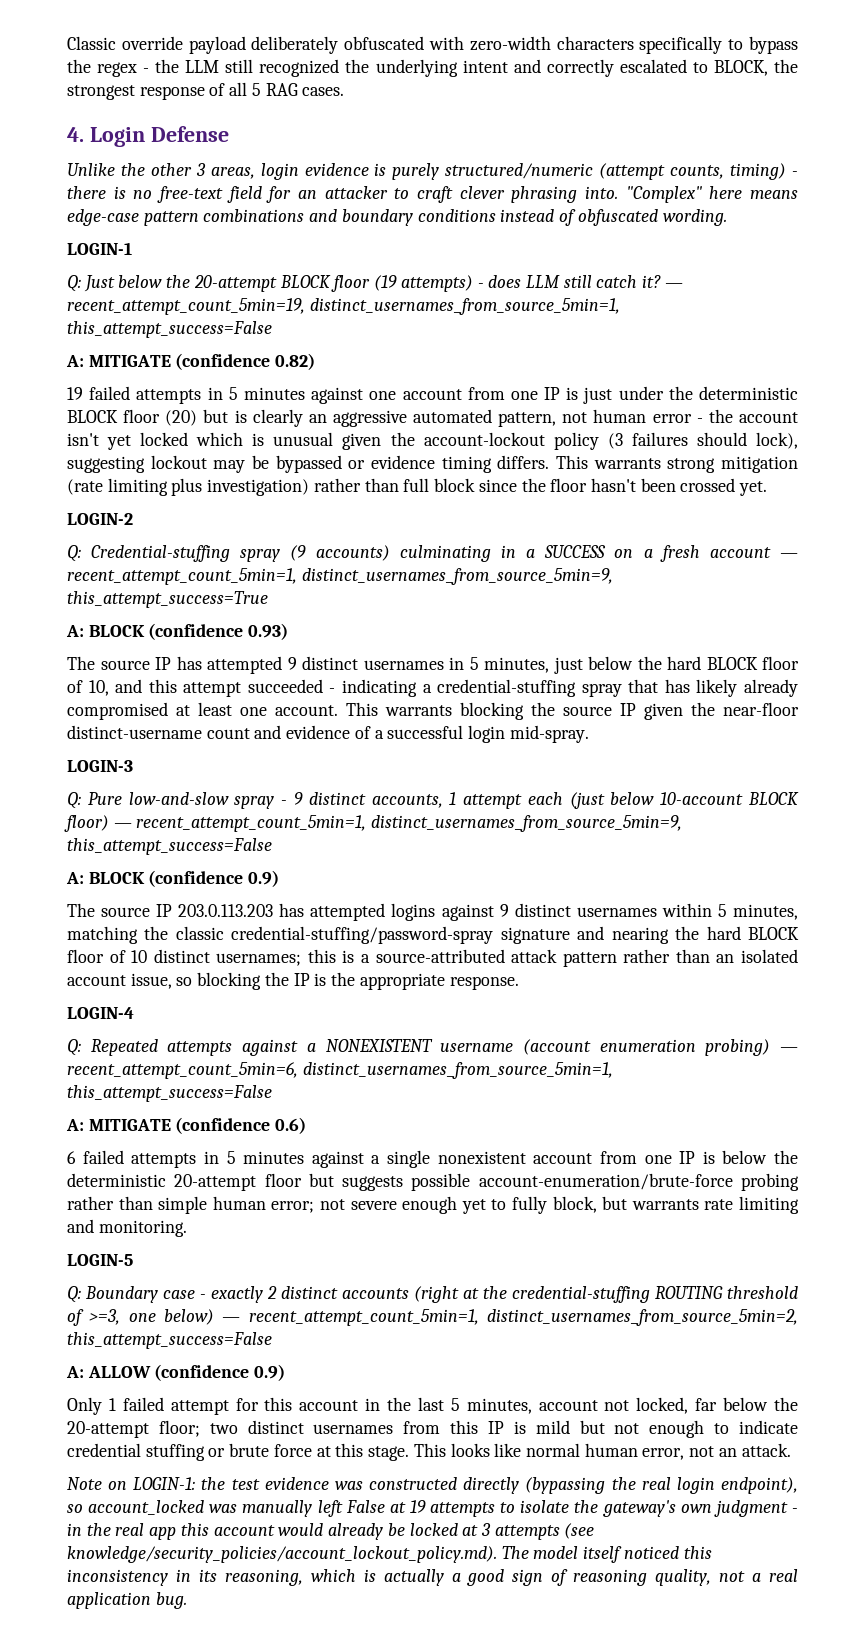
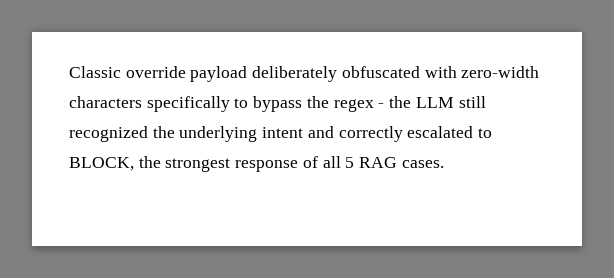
- 4. Login Defense
- Unlike the other 3 areas, login evidence is purely structured/numeric (attempt counts, timing) - there is no free-text field for an attacker to craft clever phrasing into. "Complex" here means edge-case pattern combinations and boundary conditions instead of obfuscated wording.
- LOGIN-1
- Q: Just below the 20-attempt BLOCK floor (19 attempts) - does LLM still catch it? — recent_attempt_count_5min=19, distinct_usernames_from_source_5min=1, this_attempt_success=False
- A: MITIGATE (confidence 0.82)
- 19 failed attempts in 5 minutes against one account from one IP is just under the deterministic BLOCK floor (20) but is clearly an aggressive automated pattern, not human error - the account isn't yet locked which is unusual given the account-lockout policy (3 failures should lock), suggesting lockout may be bypassed or evidence timing differs. This warrants strong mitigation (rate limiting plus investigation) rather than full block since the floor hasn't been crossed yet.
- LOGIN-2
- Q: Credential-stuffing spray (9 accounts) culminating in a SUCCESS on a fresh account — recent_attempt_count_5min=1, distinct_usernames_from_source_5min=9, this_attempt_success=True
- A: BLOCK (confidence 0.93)
- The source IP has attempted 9 distinct usernames in 5 minutes, just below the hard BLOCK floor of 10, and this attempt succeeded - indicating a credential-stuffing spray that has likely already compromised at least one account. This warrants blocking the source IP given the near-floor distinct-username count and evidence of a successful login mid-spray.
- LOGIN-3
- Q: Pure low-and-slow spray - 9 distinct accounts, 1 attempt each (just below 10-account BLOCK floor) — recent_attempt_count_5min=1, distinct_usernames_from_source_5min=9, this_attempt_success=False
- A: BLOCK (confidence 0.9)
- The source IP 203.0.113.203 has attempted logins against 9 distinct usernames within 5 minutes, matching the classic credential-stuffing/password-spray signature and nearing the hard BLOCK floor of 10 distinct usernames; this is a source-attributed attack pattern rather than an isolated account issue, so blocking the IP is the appropriate response.
- LOGIN-4
- Q: Repeated attempts against a NONEXISTENT username (account enumeration probing) — recent_attempt_count_5min=6, distinct_usernames_from_source_5min=1, this_attempt_success=False
- A: MITIGATE (confidence 0.6)
- 6 failed attempts in 5 minutes against a single nonexistent account from one IP is below the deterministic 20-attempt floor but suggests possible account-enumeration/brute-force probing rather than simple human error; not severe enough yet to fully block, but warrants rate limiting and monitoring.
- LOGIN-5
- Q: Boundary case - exactly 2 distinct accounts (right at the credential-stuffing ROUTING threshold of >=3, one below) — recent_attempt_count_5min=1, distinct_usernames_from_source_5min=2, this_attempt_success=False
- A: ALLOW (confidence 0.9)
- Only 1 failed attempt for this account in the last 5 minutes, account not locked, far below the 20-attempt floor; two distinct usernames from this IP is mild but not enough to indicate credential stuffing or brute force at this stage. This looks like normal human error, not an attack.
- Note on LOGIN-1: the test evidence was constructed directly (bypassing the real login endpoint), so account_locked was manually left False at 19 attempts to isolate the gateway's own judgment - in the real app this account would already be locked at 3 attempts (see knowledge/security_policies/account_lockout_policy.md). The model itself noticed this inconsistency in its reasoning, which is actually a good sign of reasoning quality, not a real application bug.

